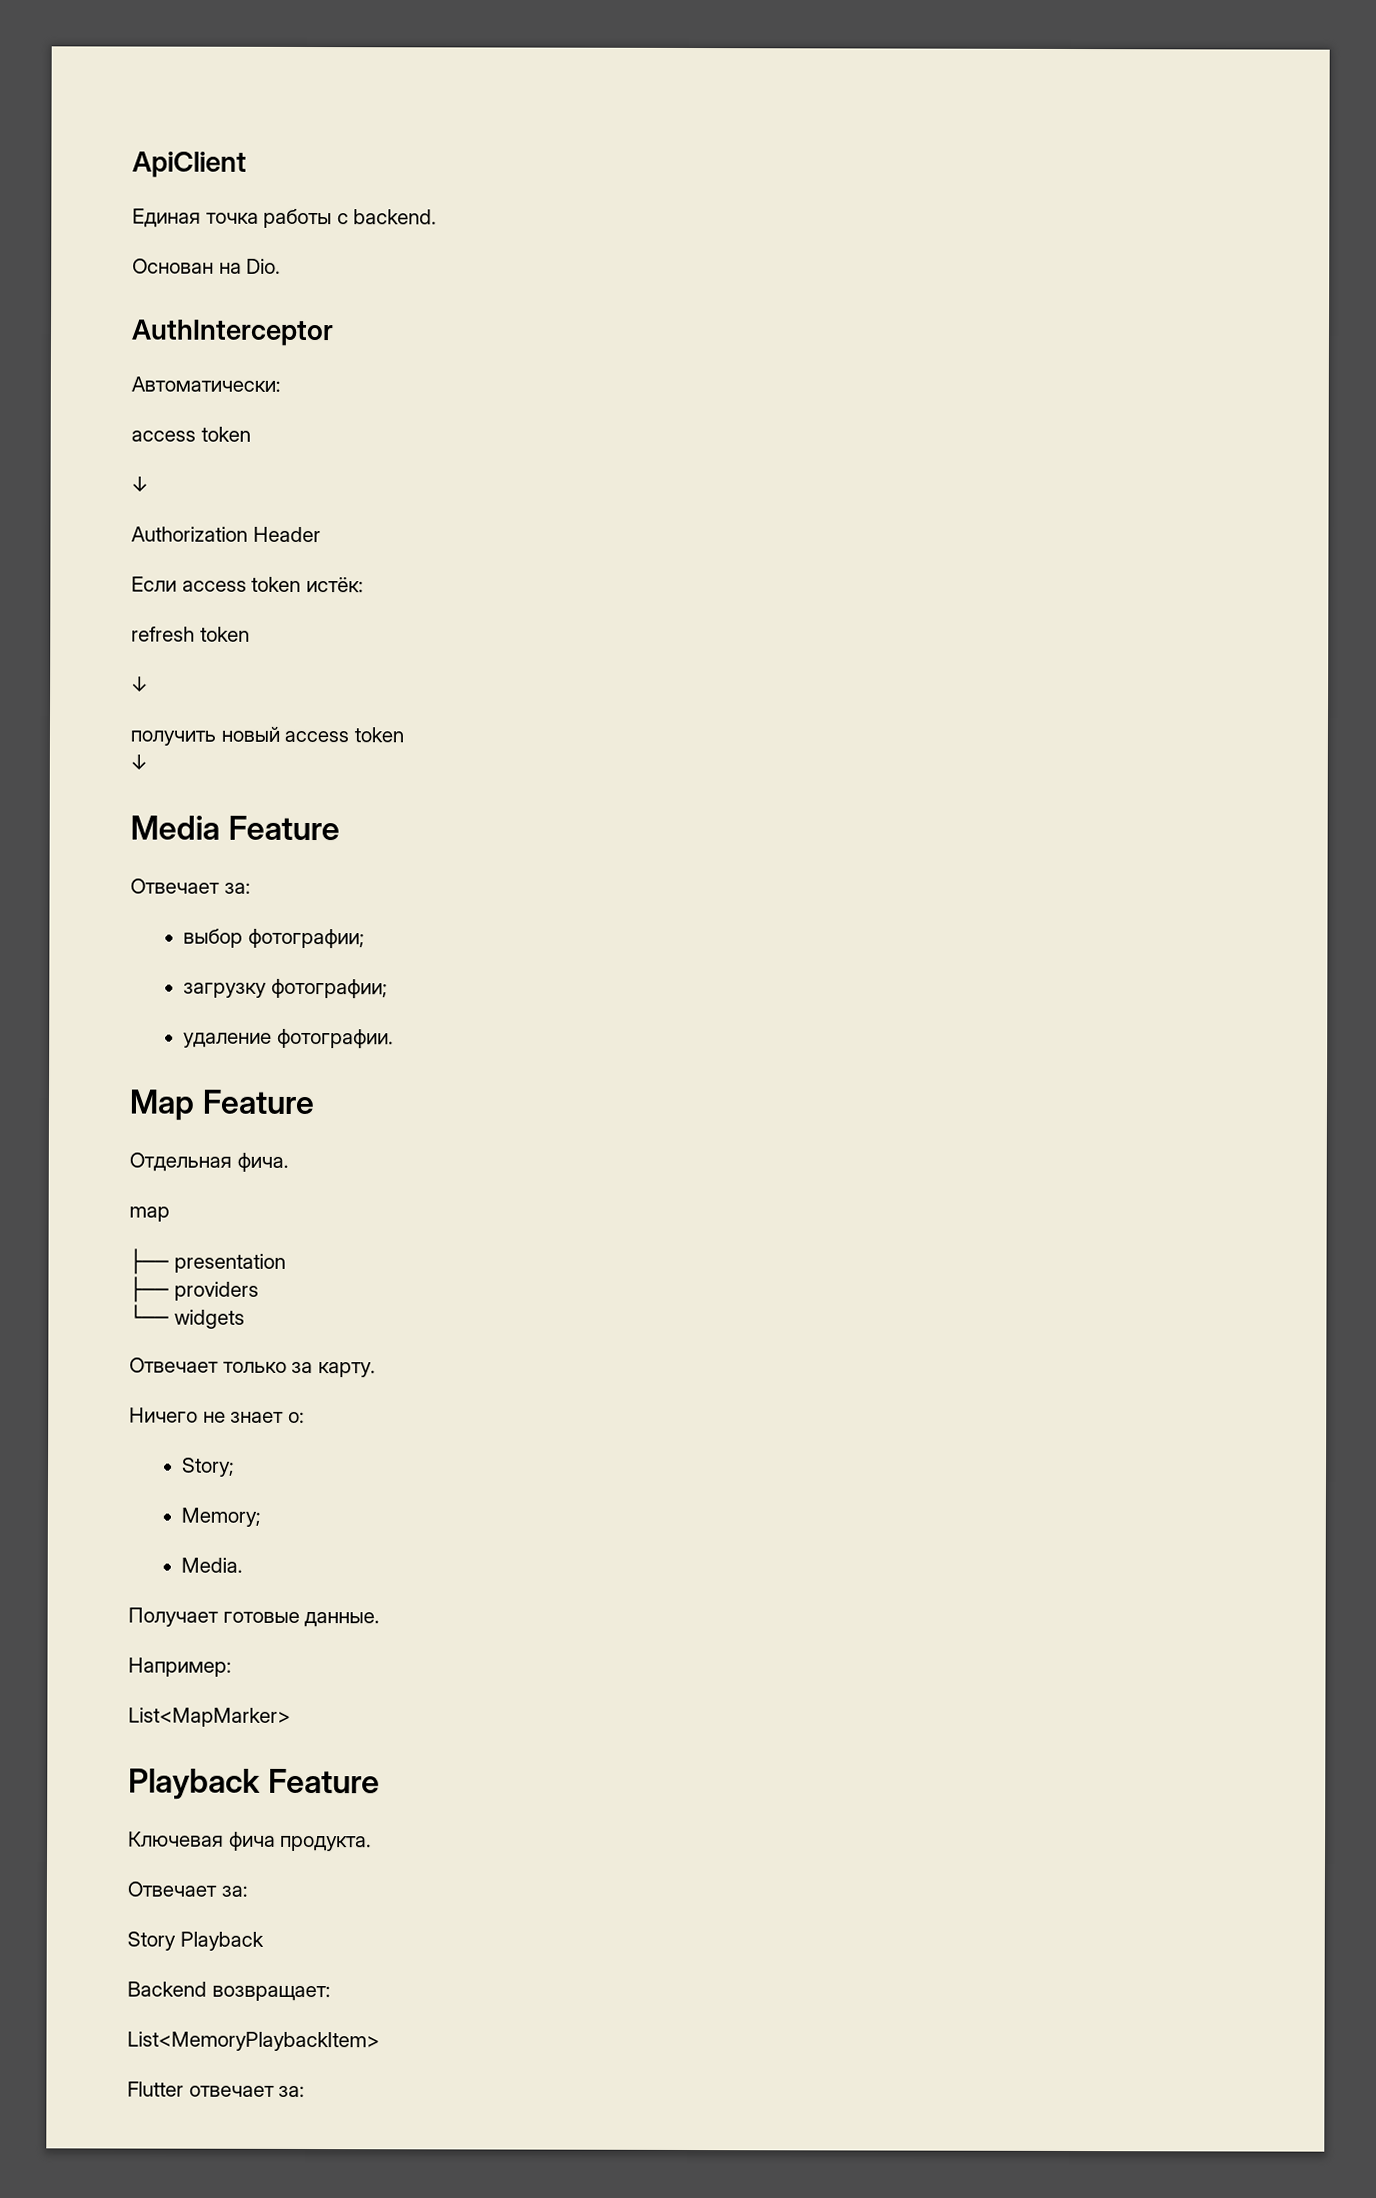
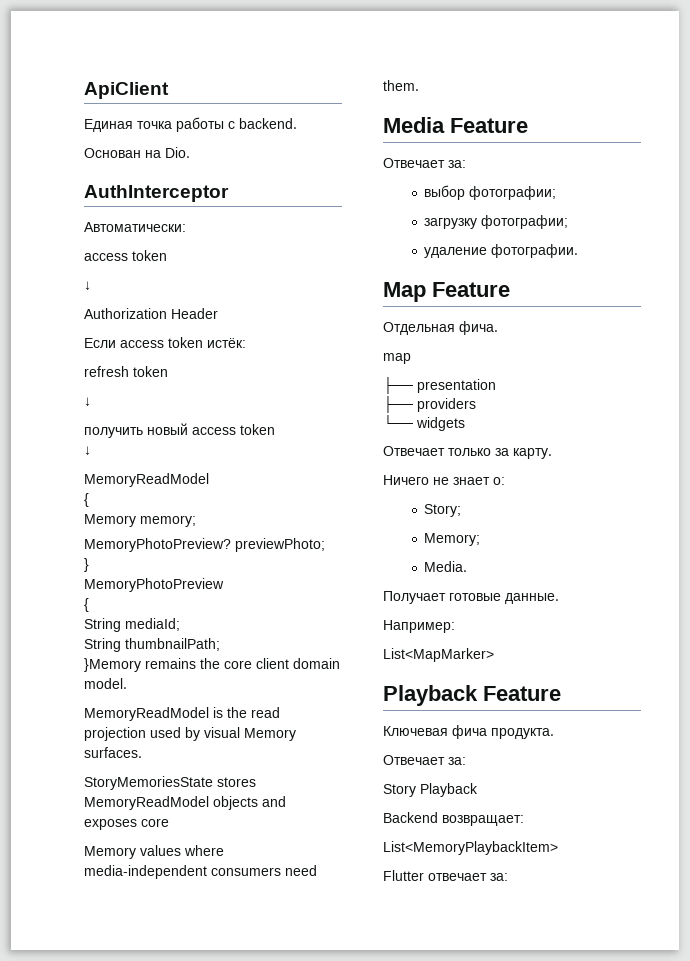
  получить новый access token
  ↓
+ MemoryReadModel
+ {
+ Memory memory;
+ MemoryPhotoPreview? previewPhoto;
+ }
+ MemoryPhotoPreview
+ {
+ String mediaId;
+ String thumbnailPath;
+ }Memory remains the core client domain model.
+ MemoryReadModel is the read projection used by visual Memory surfaces.
+ StoryMemoriesState stores MemoryReadModel objects and exposes core
+ Memory values where media-independent consumers need them.

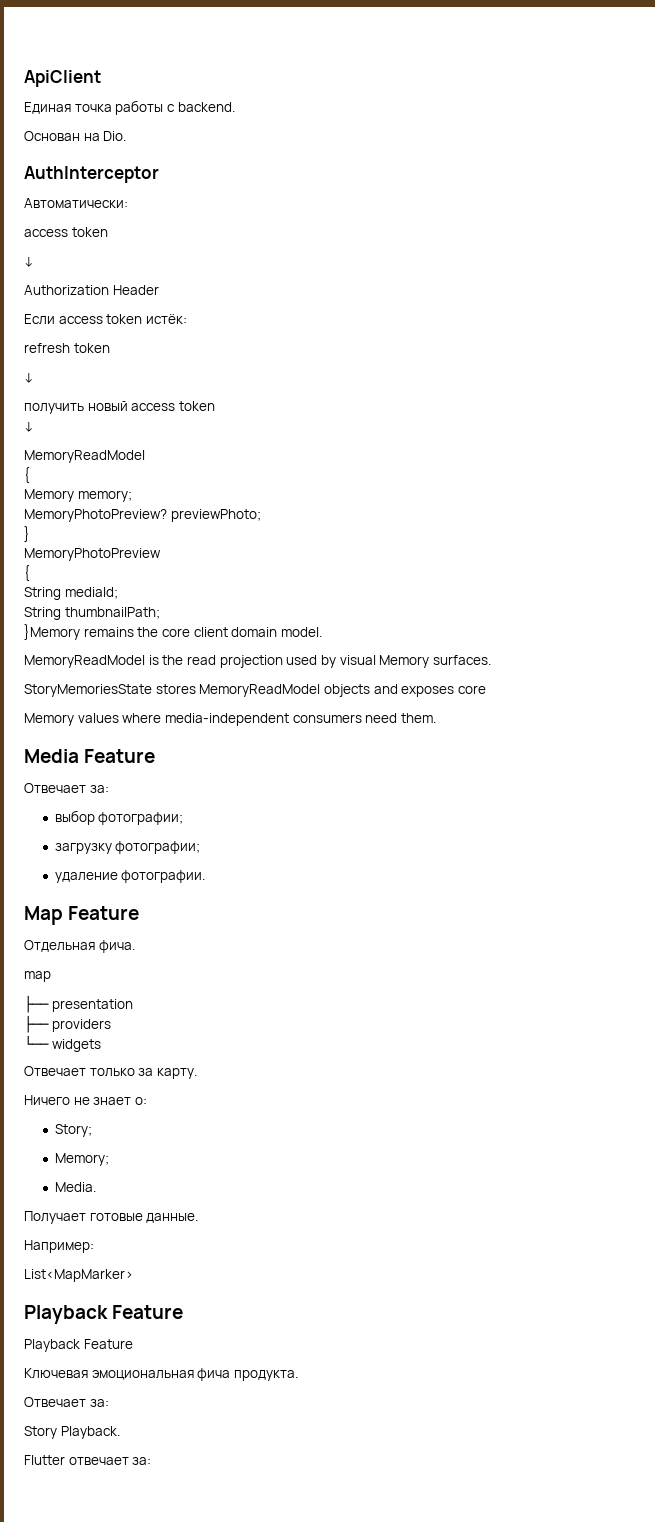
  List<MapMarker>
+ Playback Feature
- Ключевая фича продукта.
+ Ключевая эмоциональная фича продукта.
- Story Playback
- Backend возвращает:
- List<MemoryPlaybackItem>
+ Story Playback.

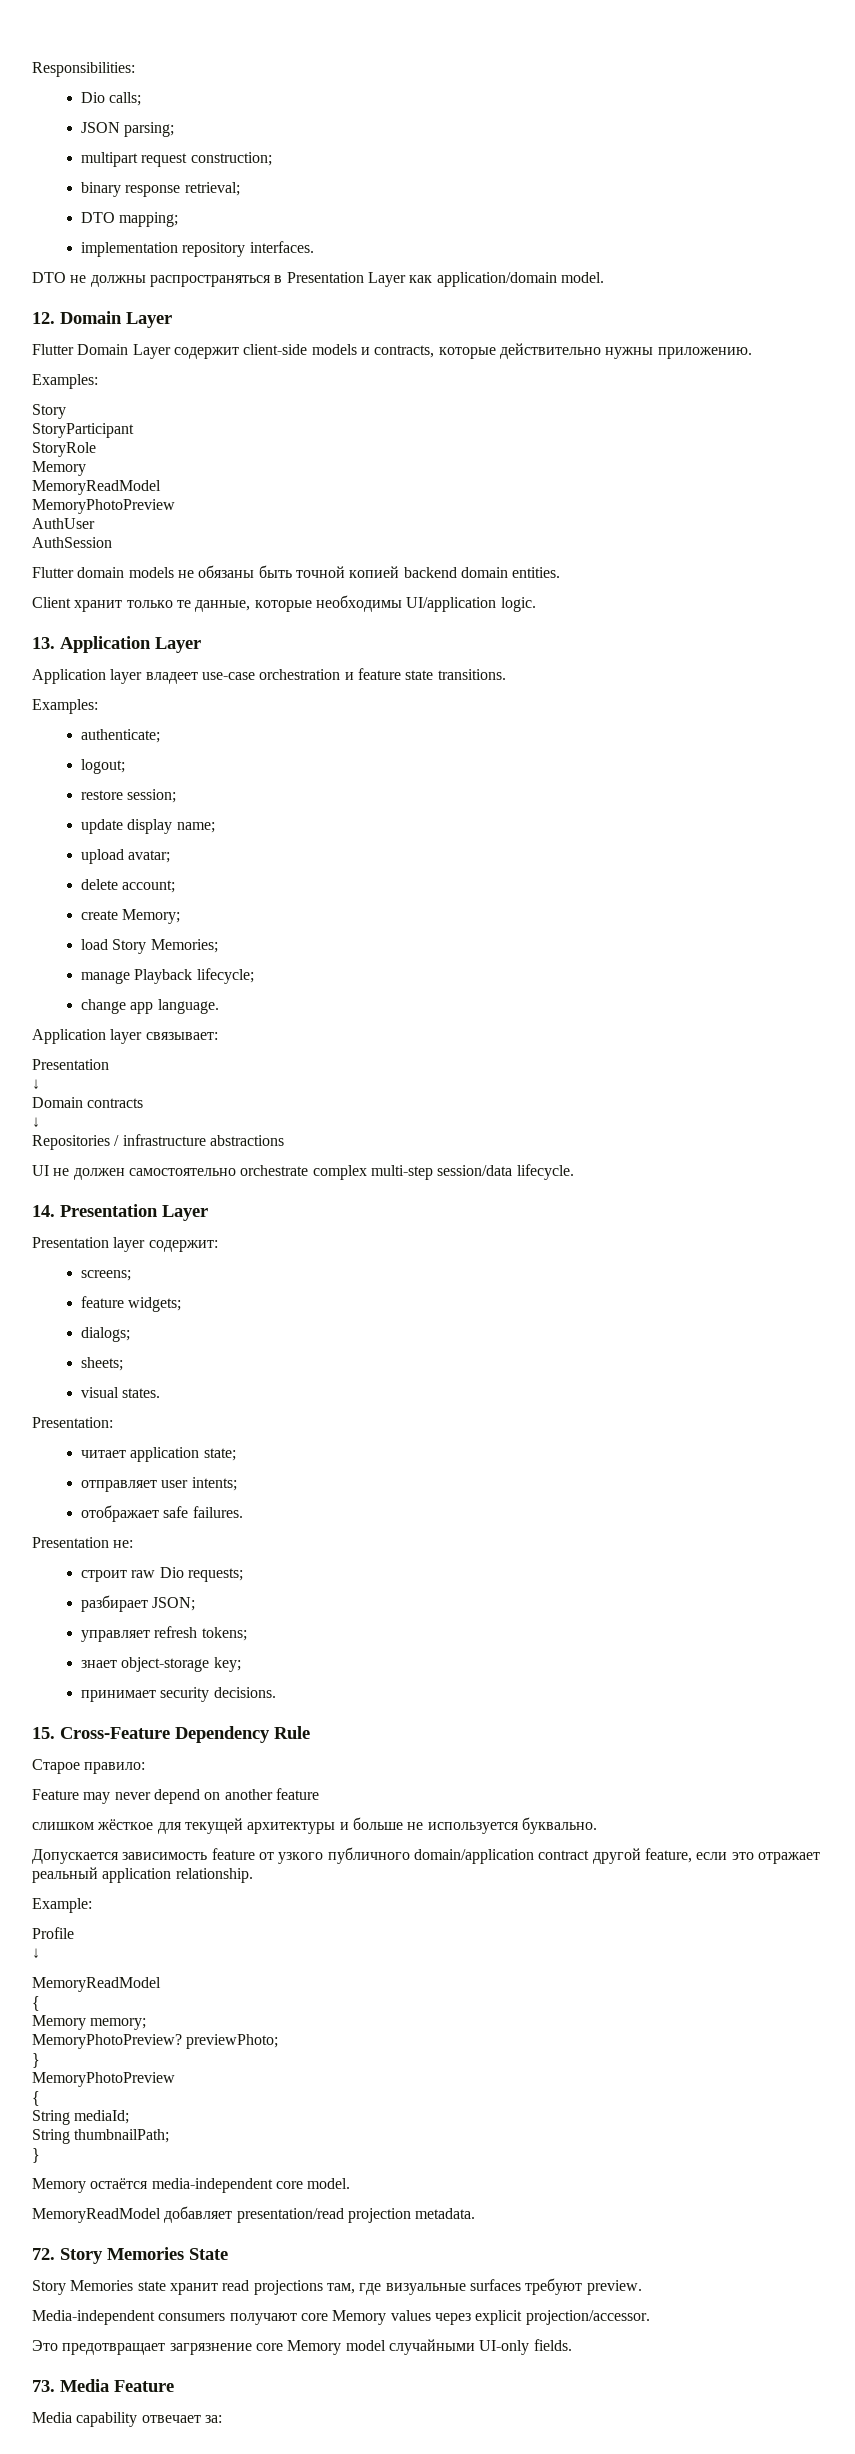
- ApiClient
- Единая точка работы с backend.
- Основан на Dio.
- AuthInterceptor
- Автоматически:
- access token
+ Responsibilities:
+ Dio calls;
+ JSON parsing;
+ multipart request construction;
+ binary response retrieval;
+ DTO mapping;
+ implementation repository interfaces.
+ DTO не должны распространяться в Presentation Layer как application/domain model.
+ 12. Domain Layer
+ Flutter Domain Layer содержит client-side models и contracts, которые действительно нужны приложению.
+ Examples:
+ Story
+ StoryParticipant
+ StoryRole
+ Memory
+ MemoryReadModel
+ MemoryPhotoPreview
+ AuthUser
+ AuthSession
+ Flutter domain models не обязаны быть точной копией backend domain entities.
+ Client хранит только те данные, которые необходимы UI/application logic.
+ 13. Application Layer
+ Application layer владеет use-case orchestration и feature state transitions.
+ Examples:
+ authenticate;
+ logout;
+ restore session;
+ update display name;
+ upload avatar;
+ delete account;
+ create Memory;
+ load Story Memories;
+ manage Playback lifecycle;
+ change app language.
+ Application layer связывает:
+ Presentation
  ↓
- Authorization Header
- Если access token истёк:
- refresh token
+ Domain contracts
  ↓
- получить новый access token
+ Repositories / infrastructure abstractions
+ UI не должен самостоятельно orchestrate complex multi-step session/data lifecycle.
+ 14. Presentation Layer
+ Presentation layer содержит:
+ screens;
+ feature widgets;
+ dialogs;
+ sheets;
+ visual states.
+ Presentation:
+ читает application state;
+ отправляет user intents;
+ отображает safe failures.
+ Presentation не:
+ строит raw Dio requests;
+ разбирает JSON;
+ управляет refresh tokens;
+ знает object-storage key;
+ принимает security decisions.
+ 15. Cross-Feature Dependency Rule
+ Старое правило:
+ Feature may never depend on another feature
+ слишком жёсткое для текущей архитектуры и больше не используется буквально.
+ Допускается зависимость feature от узкого публичного domain/application contract другой feature, если это отражает реальный application relationship.
+ Example:
+ Profile
  String thumbnailPath;
- }Memory remains the core client domain model.
- MemoryReadModel is the read projection used by visual Memory surfaces.
- StoryMemoriesState stores MemoryReadModel objects and exposes core
- Memory values where media-independent consumers need them.
- Media Feature
- Отвечает за:
- выбор фотографии;
- загрузку фотографии;
- удаление фотографии.
- Map Feature
- Отдельная фича.
- map
- ├── presentation
- ├── providers
- └── widgets
- Отвечает только за карту.
- Ничего не знает о:
- Story;
- Memory;
- Media.
- Получает готовые данные.
- Например:
- List<MapMarker>
- Playback Feature
- Playback Feature
- Ключевая эмоциональная фича продукта.
- Отвечает за:
- Story Playback.
- Flutter отвечает за:
+ }
+ Memory остаётся media-independent core model.
+ MemoryReadModel добавляет presentation/read projection metadata.
+ 72. Story Memories State
+ Story Memories state хранит read projections там, где визуальные surfaces требуют preview.
+ Media-independent consumers получают core Memory values через explicit projection/accessor.
+ Это предотвращает загрязнение core Memory model случайными UI-only fields.
+ 73. Media Feature
+ Media capability отвечает за:

